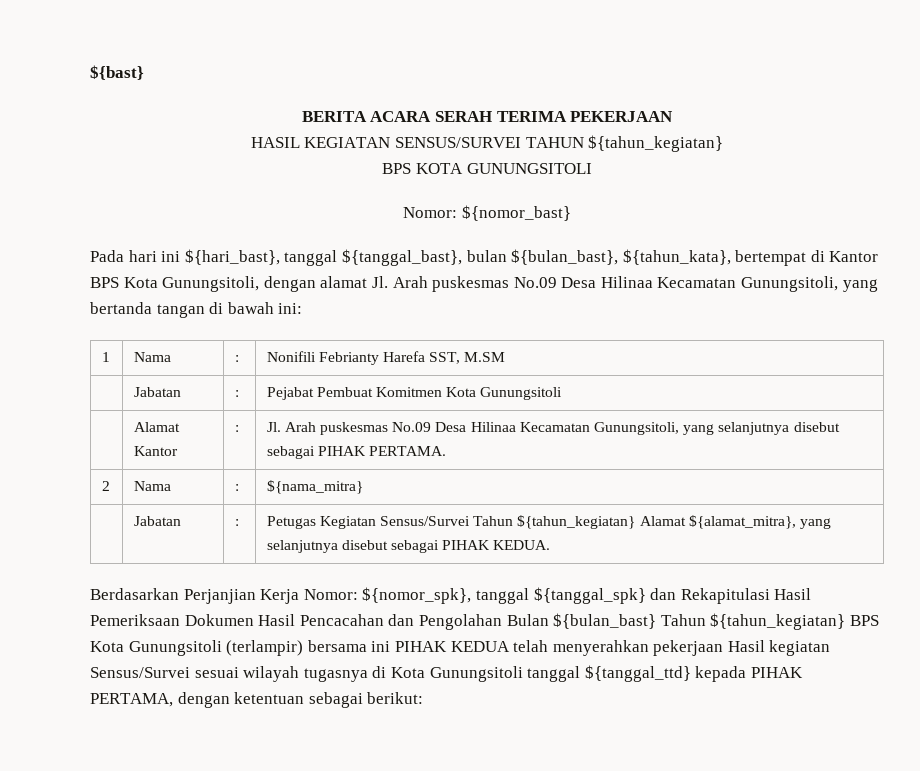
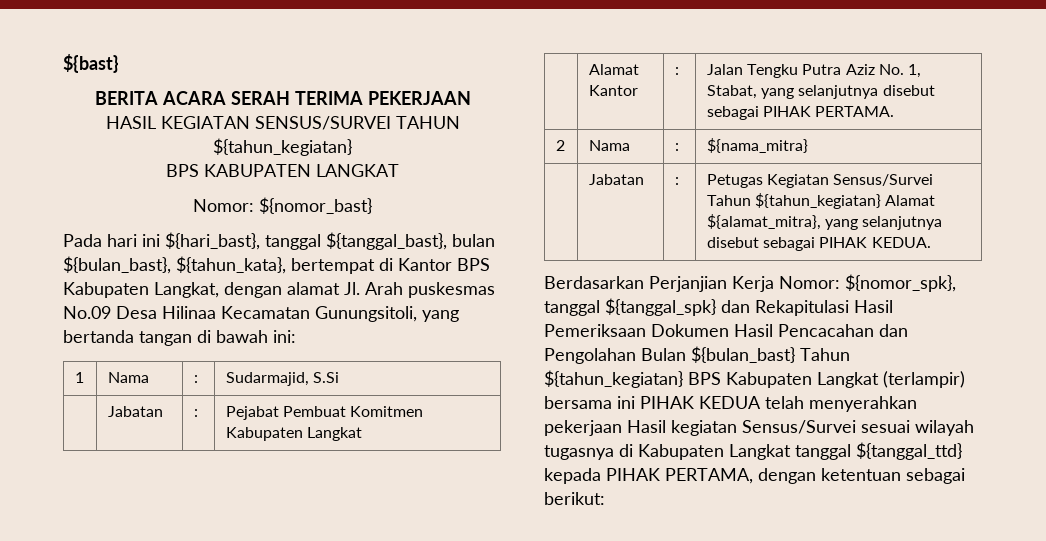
- BPS KOTA GUNUNGSITOLI
+ BPS KABUPATEN LANGKAT
- Pada hari ini ${hari_bast}, tanggal ${tanggal_bast}, bulan ${bulan_bast}, ${tahun_kata}, bertempat di Kantor BPS Kota Gunungsitoli, dengan alamat Jl. Arah puskesmas No.09 Desa Hilinaa Kecamatan Gunungsitoli, yang bertanda tangan di bawah ini:
+ Pada hari ini ${hari_bast}, tanggal ${tanggal_bast}, bulan ${bulan_bast}, ${tahun_kata}, bertempat di Kantor BPS Kabupaten Langkat, dengan alamat Jl. Arah puskesmas No.09 Desa Hilinaa Kecamatan Gunungsitoli, yang bertanda tangan di bawah ini:
- 1 | Nama | : | Nonifili Febrianty Harefa SST, M.SM
+ 1 | Nama | : | Sudarmajid, S.Si
- | Jabatan | : | Pejabat Pembuat Komitmen Kota Gunungsitoli
+ | Jabatan | : | Pejabat Pembuat Komitmen Kabupaten Langkat
- | Alamat Kantor | : | Jl. Arah puskesmas No.09 Desa Hilinaa Kecamatan Gunungsitoli, yang selanjutnya disebut sebagai PIHAK PERTAMA.
+ | Alamat Kantor | : | Jalan Tengku Putra Aziz No. 1, Stabat, yang selanjutnya disebut sebagai PIHAK PERTAMA.
- Berdasarkan Perjanjian Kerja Nomor: ${nomor_spk}, tanggal ${tanggal_spk} dan Rekapitulasi Hasil Pemeriksaan Dokumen Hasil Pencacahan dan Pengolahan Bulan ${bulan_bast} Tahun ${tahun_kegiatan} BPS Kota Gunungsitoli (terlampir) bersama ini PIHAK KEDUA telah menyerahkan pekerjaan Hasil kegiatan Sensus/Survei sesuai wilayah tugasnya di Kota Gunungsitoli tanggal ${tanggal_ttd} kepada PIHAK PERTAMA, dengan ketentuan sebagai berikut:
+ Berdasarkan Perjanjian Kerja Nomor: ${nomor_spk}, tanggal ${tanggal_spk} dan Rekapitulasi Hasil Pemeriksaan Dokumen Hasil Pencacahan dan Pengolahan Bulan ${bulan_bast} Tahun ${tahun_kegiatan} BPS Kabupaten Langkat (terlampir) bersama ini PIHAK KEDUA telah menyerahkan pekerjaan Hasil kegiatan Sensus/Survei sesuai wilayah tugasnya di Kabupaten Langkat tanggal ${tanggal_ttd} kepada PIHAK PERTAMA, dengan ketentuan sebagai berikut:

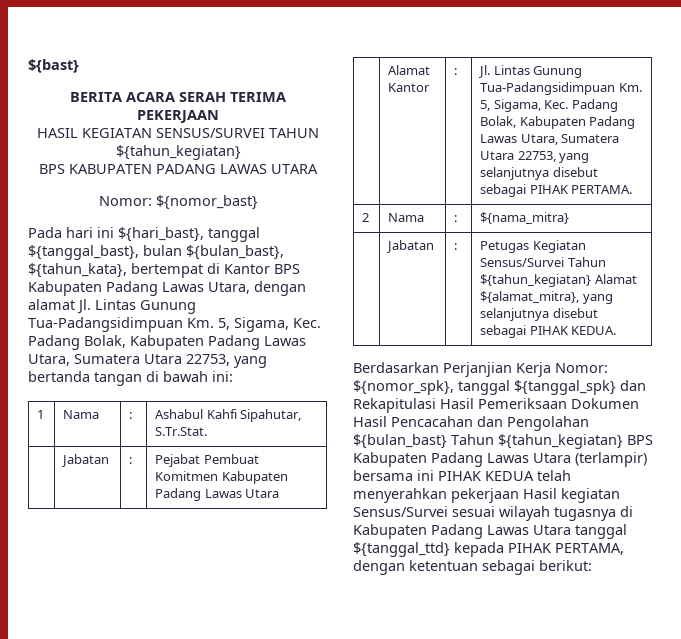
- BPS KABUPATEN LANGKAT
+ BPS KABUPATEN PADANG LAWAS UTARA
- Pada hari ini ${hari_bast}, tanggal ${tanggal_bast}, bulan ${bulan_bast}, ${tahun_kata}, bertempat di Kantor BPS Kabupaten Langkat, dengan alamat Jl. Arah puskesmas No.09 Desa Hilinaa Kecamatan Gunungsitoli, yang bertanda tangan di bawah ini:
+ Pada hari ini ${hari_bast}, tanggal ${tanggal_bast}, bulan ${bulan_bast}, ${tahun_kata}, bertempat di Kantor BPS Kabupaten Padang Lawas Utara, dengan alamat Jl. Lintas Gunung Tua-Padangsidimpuan Km. 5, Sigama, Kec. Padang Bolak, Kabupaten Padang Lawas Utara, Sumatera Utara 22753, yang bertanda tangan di bawah ini:
- 1 | Nama | : | Sudarmajid, S.Si
+ 1 | Nama | : | Ashabul Kahfi Sipahutar, S.Tr.Stat.
- | Jabatan | : | Pejabat Pembuat Komitmen Kabupaten Langkat
+ | Jabatan | : | Pejabat Pembuat Komitmen Kabupaten Padang Lawas Utara
- | Alamat Kantor | : | Jalan Tengku Putra Aziz No. 1, Stabat, yang selanjutnya disebut sebagai PIHAK PERTAMA.
+ | Alamat Kantor | : | Jl. Lintas Gunung Tua-Padangsidimpuan Km. 5, Sigama, Kec. Padang Bolak, Kabupaten Padang Lawas Utara, Sumatera Utara 22753, yang selanjutnya disebut sebagai PIHAK PERTAMA.
- Berdasarkan Perjanjian Kerja Nomor: ${nomor_spk}, tanggal ${tanggal_spk} dan Rekapitulasi Hasil Pemeriksaan Dokumen Hasil Pencacahan dan Pengolahan Bulan ${bulan_bast} Tahun ${tahun_kegiatan} BPS Kabupaten Langkat (terlampir) bersama ini PIHAK KEDUA telah menyerahkan pekerjaan Hasil kegiatan Sensus/Survei sesuai wilayah tugasnya di Kabupaten Langkat tanggal ${tanggal_ttd} kepada PIHAK PERTAMA, dengan ketentuan sebagai berikut:
+ Berdasarkan Perjanjian Kerja Nomor: ${nomor_spk}, tanggal ${tanggal_spk} dan Rekapitulasi Hasil Pemeriksaan Dokumen Hasil Pencacahan dan Pengolahan ${bulan_bast} Tahun ${tahun_kegiatan} BPS Kabupaten Padang Lawas Utara (terlampir) bersama ini PIHAK KEDUA telah menyerahkan pekerjaan Hasil kegiatan Sensus/Survei sesuai wilayah tugasnya di Kabupaten Padang Lawas Utara tanggal ${tanggal_ttd} kepada PIHAK PERTAMA, dengan ketentuan sebagai berikut:

